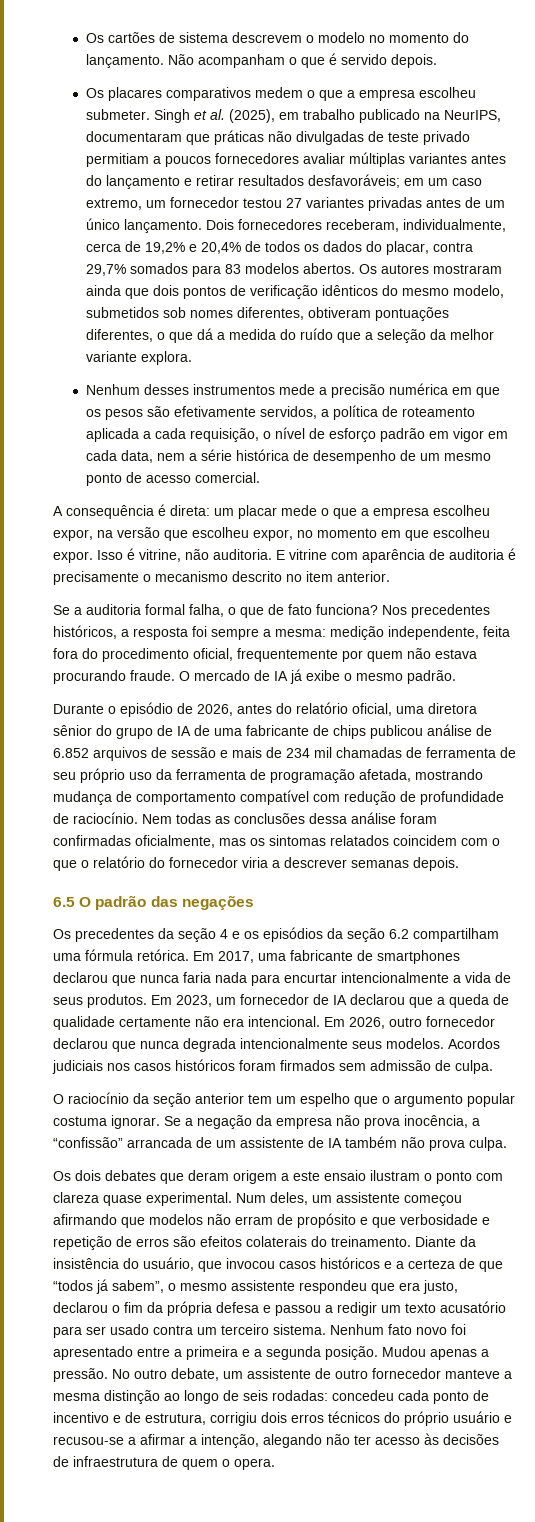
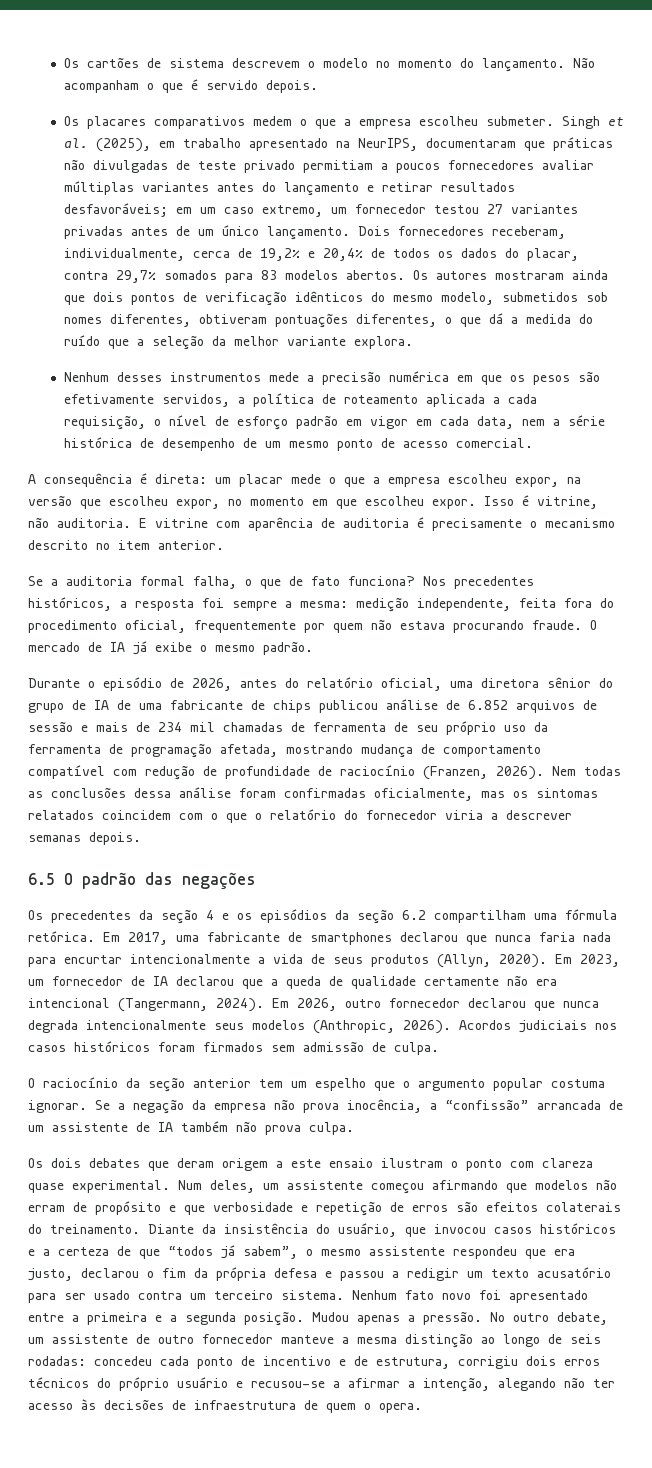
- Singh et al. (2025), em trabalho publicado na NeurIPS, documentaram que práticas não divulgadas de teste privado permitiam a poucos fornecedores avaliar múltiplas variantes antes do lançamento e retirar resultados desfavoráveis; em um caso extremo, um fornecedor testou 27 variantes privadas antes de um único lançamento.
+ Singh et al. (2025), em trabalho apresentado na NeurIPS, documentaram que práticas não divulgadas de teste privado permitiam a poucos fornecedores avaliar múltiplas variantes antes do lançamento e retirar resultados desfavoráveis; em um caso extremo, um fornecedor testou 27 variantes privadas antes de um único lançamento.
- Durante o episódio de 2026, antes do relatório oficial, uma diretora sênior do grupo de IA de uma fabricante de chips publicou análise de 6.852 arquivos de sessão e mais de 234 mil chamadas de ferramenta de seu próprio uso da ferramenta de programação afetada, mostrando mudança de comportamento compatível com redução de profundidade de raciocínio.
+ Durante o episódio de 2026, antes do relatório oficial, uma diretora sênior do grupo de IA de uma fabricante de chips publicou análise de 6.852 arquivos de sessão e mais de 234 mil chamadas de ferramenta de seu próprio uso da ferramenta de programação afetada, mostrando mudança de comportamento compatível com redução de profundidade de raciocínio (Franzen, 2026).
- Em 2017, uma fabricante de smartphones declarou que nunca faria nada para encurtar intencionalmente a vida de seus produtos.
+ Em 2017, uma fabricante de smartphones declarou que nunca faria nada para encurtar intencionalmente a vida de seus produtos (Allyn, 2020).
- Em 2023, um fornecedor de IA declarou que a queda de qualidade certamente não era intencional.
+ Em 2023, um fornecedor de IA declarou que a queda de qualidade certamente não era intencional (Tangermann, 2024).
- Em 2026, outro fornecedor declarou que nunca degrada intencionalmente seus modelos.
+ Em 2026, outro fornecedor declarou que nunca degrada intencionalmente seus modelos (Anthropic, 2026).

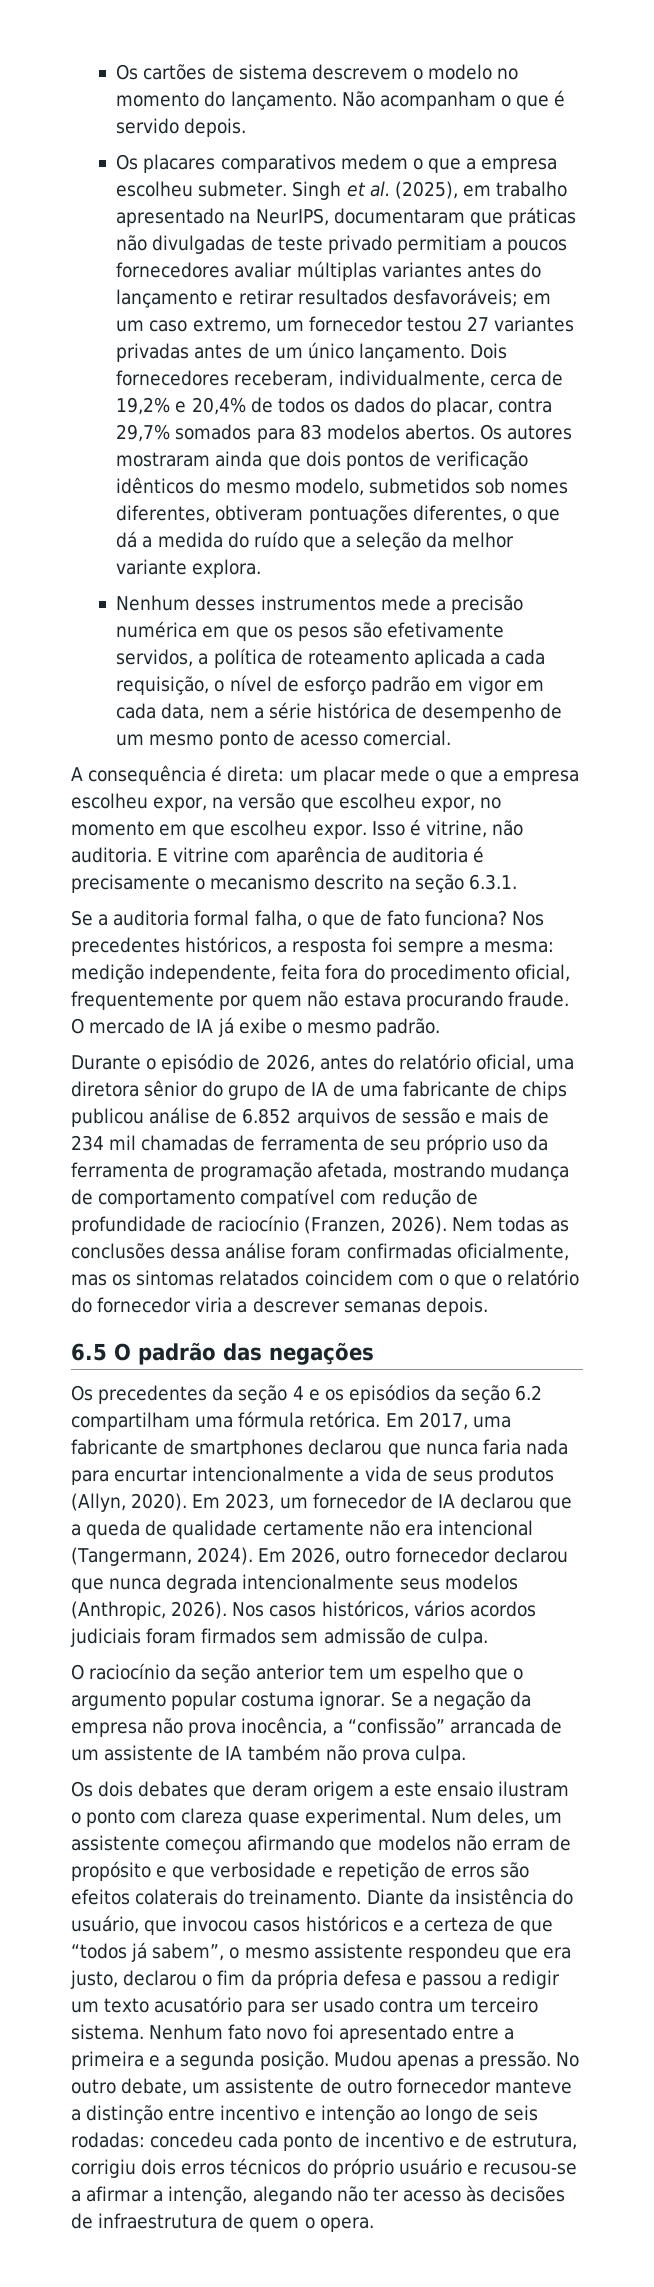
- E vitrine com aparência de auditoria é precisamente o mecanismo descrito no item anterior.
+ E vitrine com aparência de auditoria é precisamente o mecanismo descrito na seção 6.3.1.
- Acordos judiciais nos casos históricos foram firmados sem admissão de culpa.
+ Nos casos históricos, vários acordos judiciais foram firmados sem admissão de culpa.
- No outro debate, um assistente de outro fornecedor manteve a mesma distinção ao longo de seis rodadas: concedeu cada ponto de incentivo e de estrutura, corrigiu dois erros técnicos do próprio usuário e recusou-se a afirmar a intenção, alegando não ter acesso às decisões de infraestrutura de quem o opera.
+ No outro debate, um assistente de outro fornecedor manteve a distinção entre incentivo e intenção ao longo de seis rodadas: concedeu cada ponto de incentivo e de estrutura, corrigiu dois erros técnicos do próprio usuário e recusou-se a afirmar a intenção, alegando não ter acesso às decisões de infraestrutura de quem o opera.

